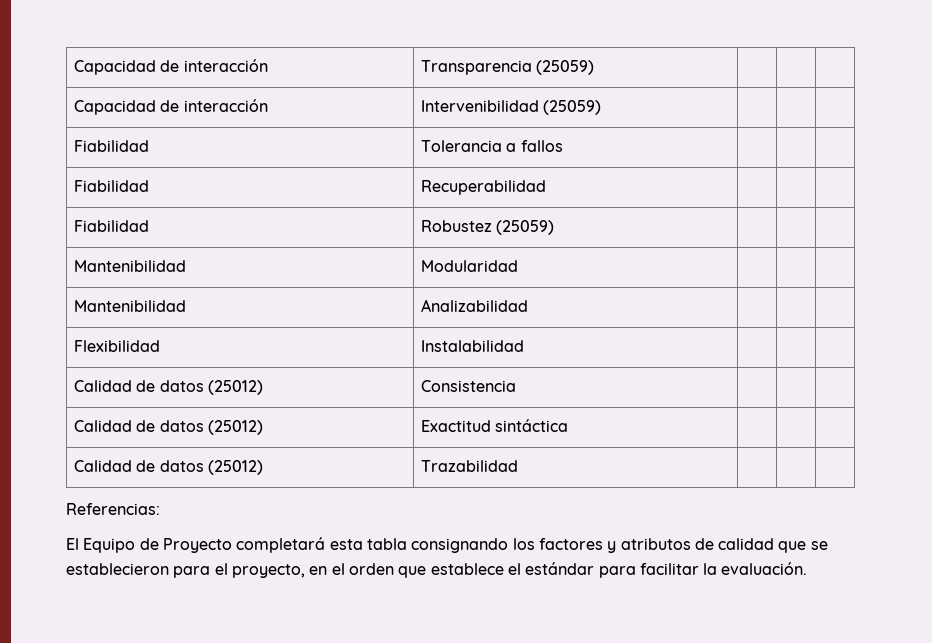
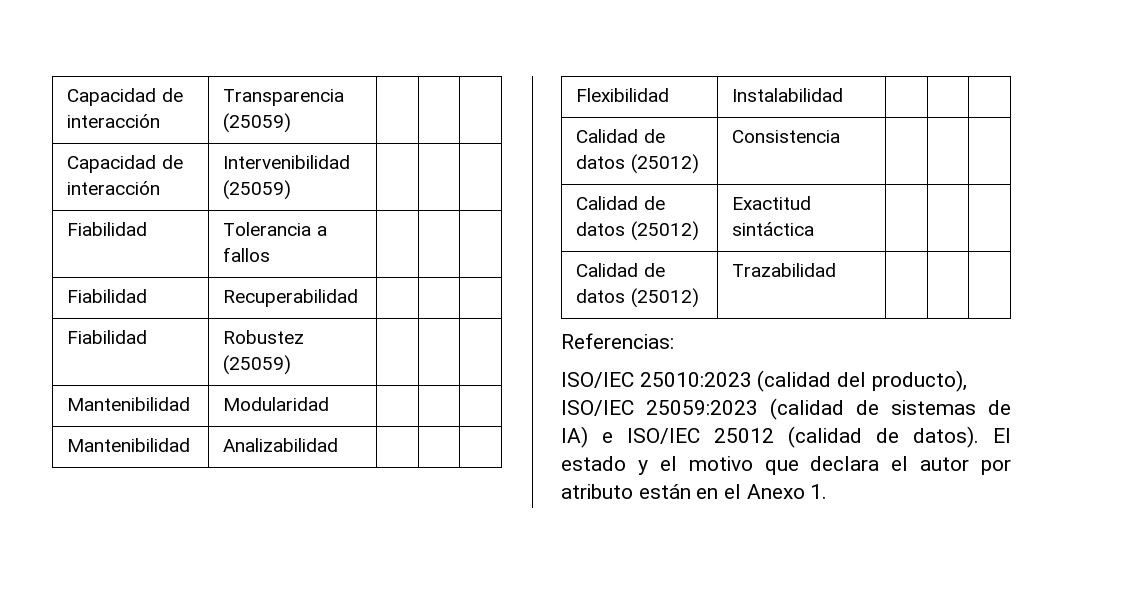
- El Equipo de Proyecto completará esta tabla consignando los factores y atributos de calidad que se establecieron para el proyecto, en el orden que establece el estándar para facilitar la evaluación.
+ ISO/IEC 25010:2023 (calidad del producto), ISO/IEC 25059:2023 (calidad de sistemas de IA) e ISO/IEC 25012 (calidad de datos). El estado y el motivo que declara el autor por atributo están en el Anexo 1.

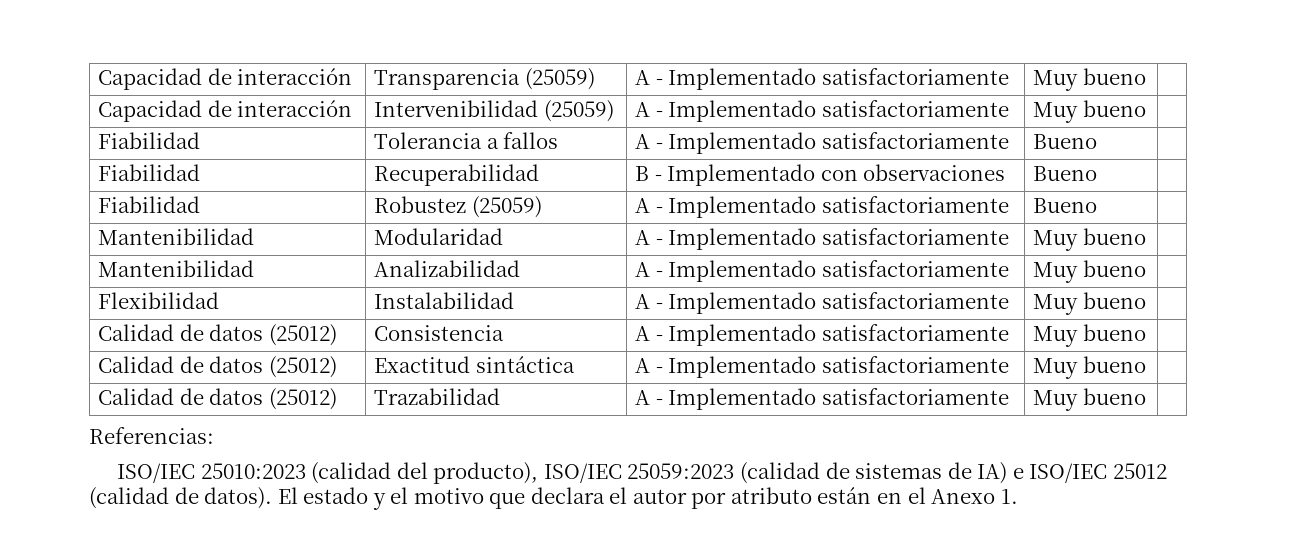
- Capacidad de interacción | Transparencia (25059) | | |
+ Capacidad de interacción | Transparencia (25059) | A - Implementado satisfactoriamente | Muy bueno |
- Capacidad de interacción | Intervenibilidad (25059) | | |
- Fiabilidad | Tolerancia a fallos | | |
- Fiabilidad | Recuperabilidad | | |
- Fiabilidad | Robustez (25059) | | |
- Mantenibilidad | Modularidad | | |
- Mantenibilidad | Analizabilidad | | |
- Flexibilidad | Instalabilidad | | |
+ Capacidad de interacción | Intervenibilidad (25059) | A - Implementado satisfactoriamente | Muy bueno |
+ Fiabilidad | Tolerancia a fallos | A - Implementado satisfactoriamente | Bueno |
+ Fiabilidad | Recuperabilidad | B - Implementado con observaciones | Bueno |
+ Fiabilidad | Robustez (25059) | A - Implementado satisfactoriamente | Bueno |
+ Mantenibilidad | Modularidad | A - Implementado satisfactoriamente | Muy bueno |
+ Mantenibilidad | Analizabilidad | A - Implementado satisfactoriamente | Muy bueno |
+ Flexibilidad | Instalabilidad | A - Implementado satisfactoriamente | Muy bueno |
- Calidad de datos (25012) | Consistencia | | |
+ Calidad de datos (25012) | Consistencia | A - Implementado satisfactoriamente | Muy bueno |
- Calidad de datos (25012) | Exactitud sintáctica | | |
+ Calidad de datos (25012) | Exactitud sintáctica | A - Implementado satisfactoriamente | Muy bueno |
- Calidad de datos (25012) | Trazabilidad | | |
+ Calidad de datos (25012) | Trazabilidad | A - Implementado satisfactoriamente | Muy bueno |

